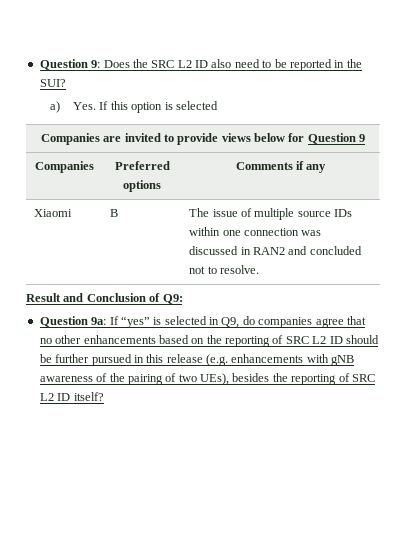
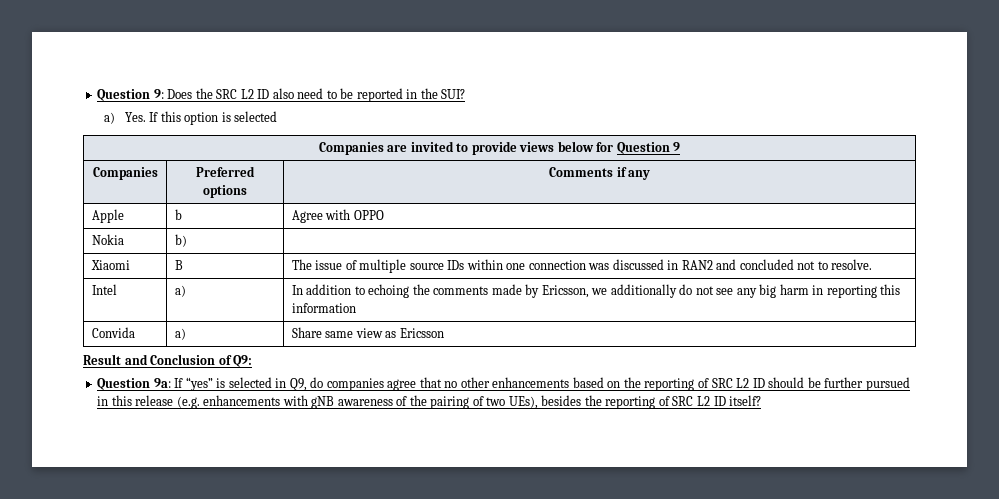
+ Apple | b | Agree with OPPO
+ Nokia | b) |
+ Intel | a) | In addition to echoing the comments made by Ericsson, we additionally do not see any big harm in reporting this information
+ Convida | a) | Share same view as Ericsson

